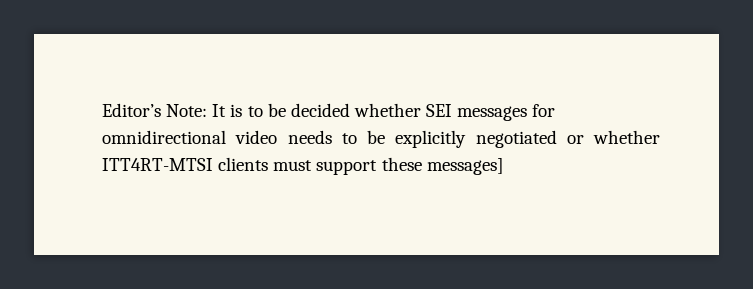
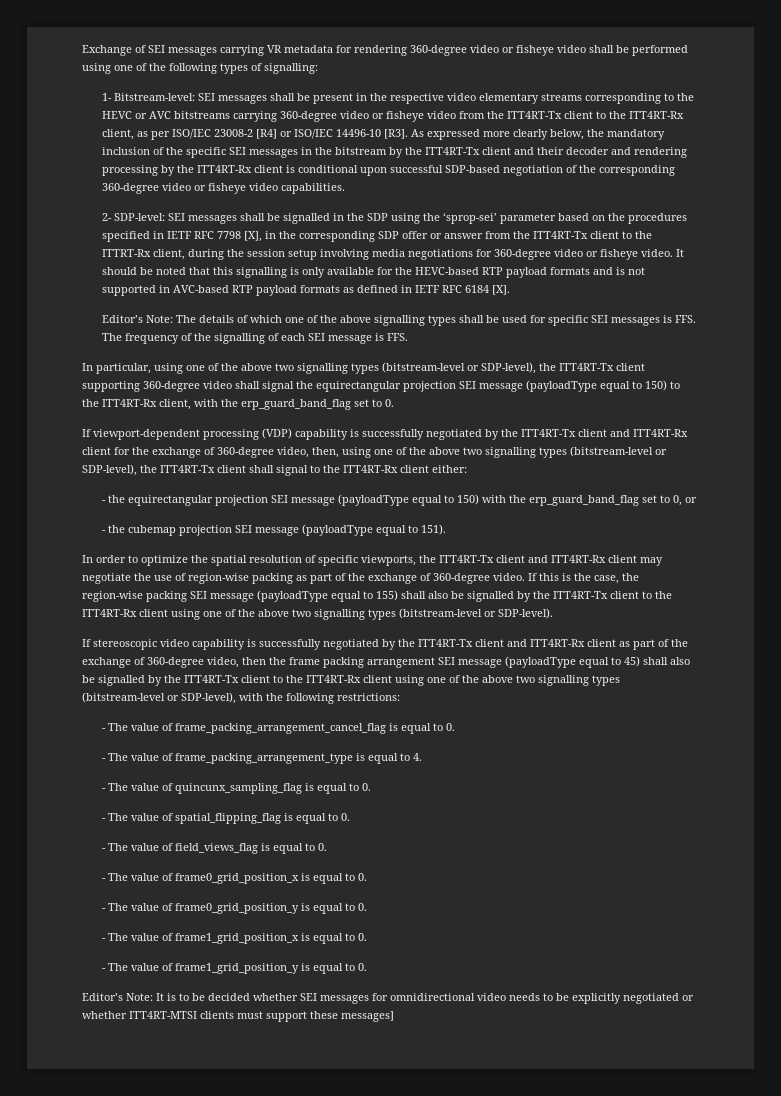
+ Exchange of SEI messages carrying VR metadata for rendering 360-degree video or fisheye video shall be performed using one of the following types of signalling:
+ 1- Bitstream-level: SEI messages shall be present in the respective video elementary streams corresponding to the HEVC or AVC bitstreams carrying 360-degree video or fisheye video from the ITT4RT-Tx client to the ITT4RT-Rx client, as per ISO/IEC 23008-2 [R4] or ISO/IEC 14496-10 [R3]. As expressed more clearly below, the mandatory inclusion of the specific SEI messages in the bitstream by the ITT4RT-Tx client and their decoder and rendering processing by the ITT4RT-Rx client is conditional upon successful SDP-based negotiation of the corresponding 360-degree video or fisheye video capabilities.
+ 2- SDP-level: SEI messages shall be signalled in the SDP using the ‘sprop-sei’ parameter based on the procedures specified in IETF RFC 7798 [X], in the corresponding SDP offer or answer from the ITT4RT-Tx client to the ITTRT-Rx client, during the session setup involving media negotiations for 360-degree video or fisheye video. It should be noted that this signalling is only available for the HEVC-based RTP payload formats and is not supported in AVC-based RTP payload formats as defined in IETF RFC 6184 [X].
+ Editor’s Note: The details of which one of the above signalling types shall be used for specific SEI messages is FFS. The frequency of the signalling of each SEI message is FFS.
+ In particular, using one of the above two signalling types (bitstream-level or SDP-level), the ITT4RT-Tx client supporting 360-degree video shall signal the equirectangular projection SEI message (payloadType equal to 150) to the ITT4RT-Rx client, with the erp_guard_band_flag set to 0.
+ If viewport-dependent processing (VDP) capability is successfully negotiated by the ITT4RT-Tx client and ITT4RT-Rx client for the exchange of 360-degree video, then, using one of the above two signalling types (bitstream-level or SDP-level), the ITT4RT-Tx client shall signal to the ITT4RT-Rx client either:
+ - the equirectangular projection SEI message (payloadType equal to 150) with the erp_guard_band_flag set to 0, or
+ - the cubemap projection SEI message (payloadType equal to 151).
+ In order to optimize the spatial resolution of specific viewports, the ITT4RT-Tx client and ITT4RT-Rx client may negotiate the use of region-wise packing as part of the exchange of 360-degree video. If this is the case, the region-wise packing SEI message (payloadType equal to 155) shall also be signalled by the ITT4RT-Tx client to the ITT4RT-Rx client using one of the above two signalling types (bitstream-level or SDP-level).
+ If stereoscopic video capability is successfully negotiated by the ITT4RT-Tx client and ITT4RT-Rx client as part of the exchange of 360-degree video, then the frame packing arrangement SEI message (payloadType equal to 45) shall also be signalled by the ITT4RT-Tx client to the ITT4RT-Rx client using one of the above two signalling types (bitstream-level or SDP-level), with the following restrictions:
+ - The value of frame_packing_arrangement_cancel_flag is equal to 0.
+ - The value of frame_packing_arrangement_type is equal to 4.
+ - The value of quincunx_sampling_flag is equal to 0.
+ - The value of spatial_flipping_flag is equal to 0.
+ - The value of field_views_flag is equal to 0.
+ - The value of frame0_grid_position_x is equal to 0.
+ - The value of frame0_grid_position_y is equal to 0.
+ - The value of frame1_grid_position_x is equal to 0.
+ - The value of frame1_grid_position_y is equal to 0.

